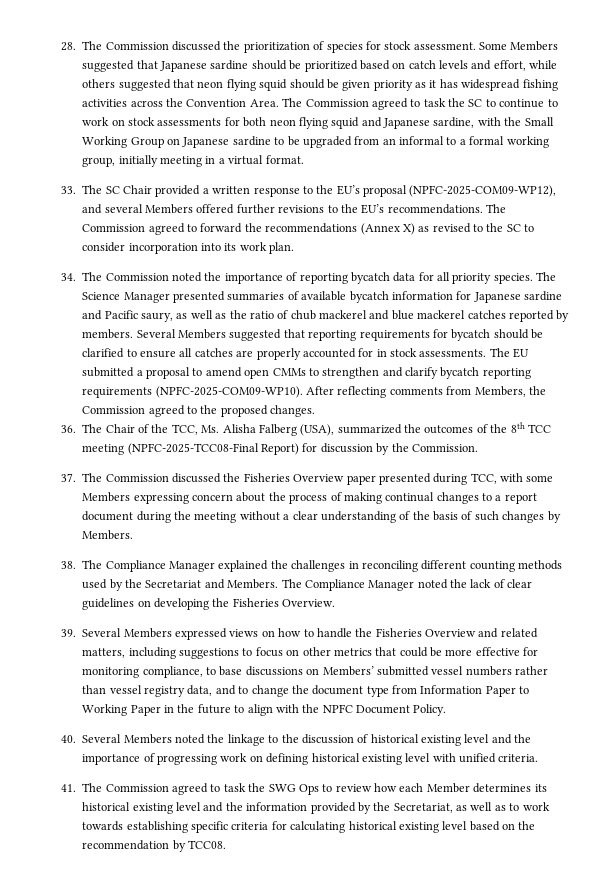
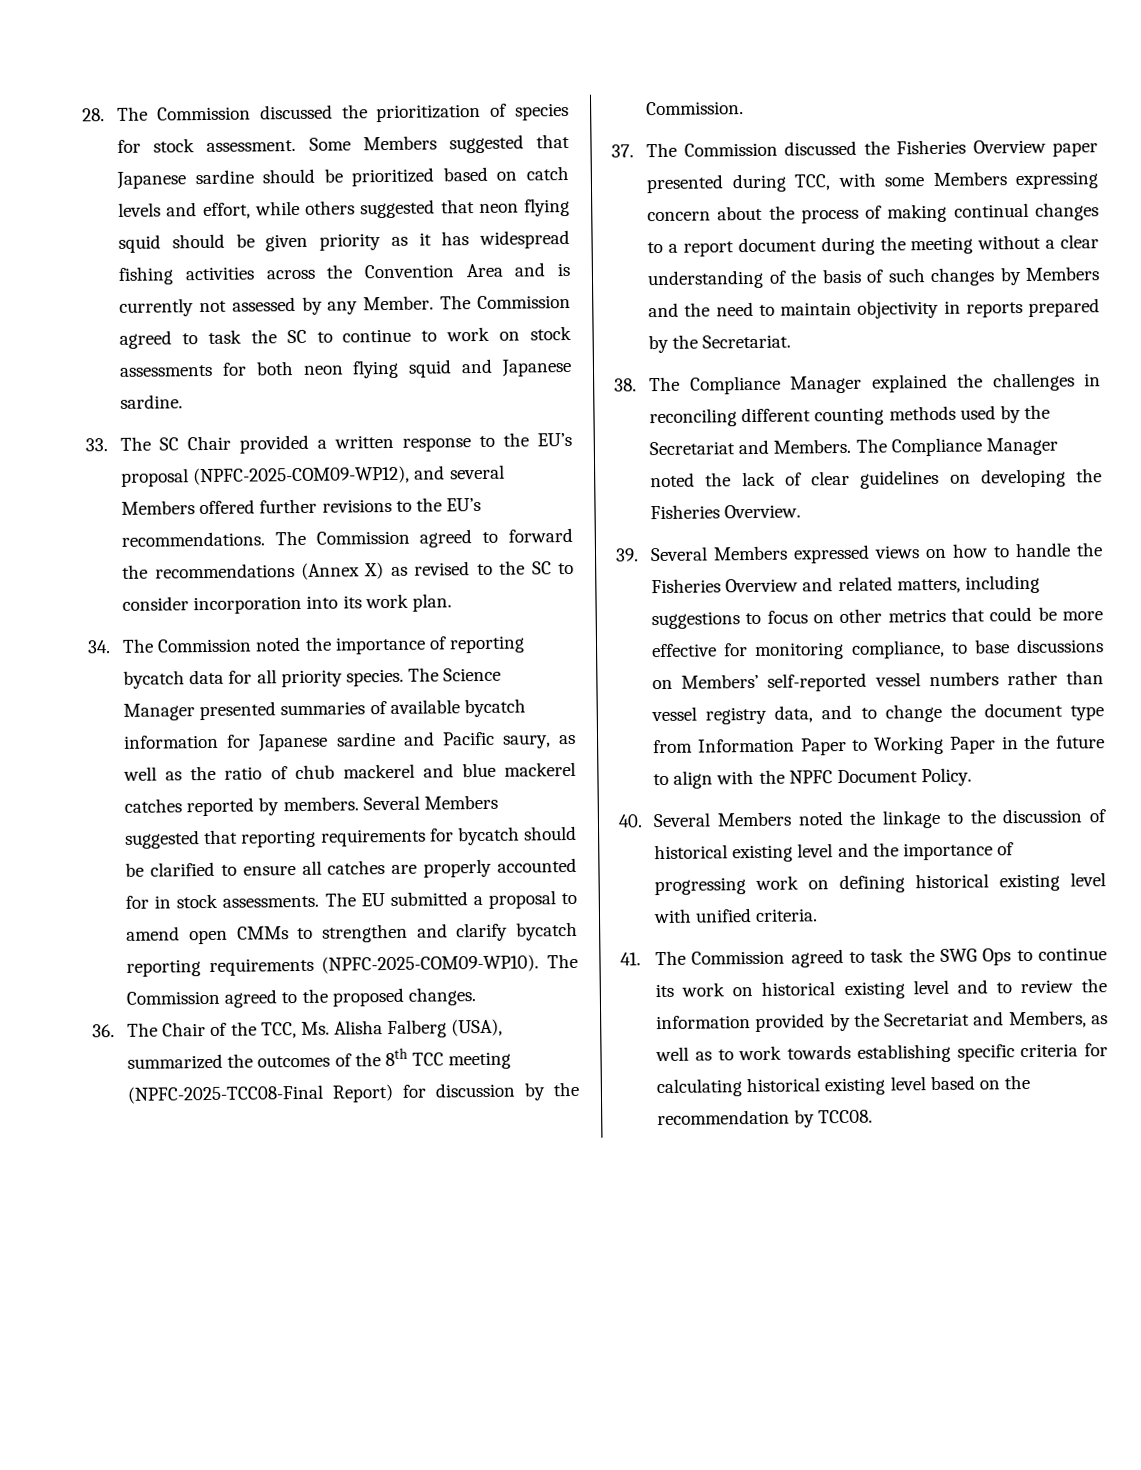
- Some Members suggested that Japanese sardine should be prioritized based on catch levels and effort, while others suggested that neon flying squid should be given priority as it has widespread fishing activities across the Convention Area.
+ Some Members suggested that Japanese sardine should be prioritized based on catch levels and effort, while others suggested that neon flying squid should be given priority as it has widespread fishing activities across the Convention Area and is currently not assessed by any Member.
- The Commission agreed to task the SC to continue to work on stock assessments for both neon flying squid and Japanese sardine, with the Small Working Group on Japanese sardine to be upgraded from an informal to a formal working group, initially meeting in a virtual format.
+ The Commission agreed to task the SC to continue to work on stock assessments for both neon flying squid and Japanese sardine.
- After reflecting comments from Members, the Commission agreed to the proposed changes.
+ The Commission agreed to the proposed changes.
- 37. The Commission discussed the Fisheries Overview paper presented during TCC, with some Members expressing concern about the process of making continual changes to a report document during the meeting without a clear understanding of the basis of such changes by Members.
+ 37. The Commission discussed the Fisheries Overview paper presented during TCC, with some Members expressing concern about the process of making continual changes to a report document during the meeting without a clear understanding of the basis of such changes by Members and the need to maintain objectivity in reports prepared by the Secretariat.
- 39. Several Members expressed views on how to handle the Fisheries Overview and related matters, including suggestions to focus on other metrics that could be more effective for monitoring compliance, to base discussions on Members’ submitted vessel numbers rather than vessel registry data, and to change the document type from Information Paper to Working Paper in the future to align with the NPFC Document Policy.
+ 39. Several Members expressed views on how to handle the Fisheries Overview and related matters, including suggestions to focus on other metrics that could be more effective for monitoring compliance, to base discussions on Members’ self-reported vessel numbers rather than vessel registry data, and to change the document type from Information Paper to Working Paper in the future to align with the NPFC Document Policy.
- 41. The Commission agreed to task the SWG Ops to review how each Member determines its historical existing level and the information provided by the Secretariat, as well as to work towards establishing specific criteria for calculating historical existing level based on the recommendation by TCC08.
+ 41. The Commission agreed to task the SWG Ops to continue its work on historical existing level and to review the information provided by the Secretariat and Members, as well as to work towards establishing specific criteria for calculating historical existing level based on the recommendation by TCC08.

